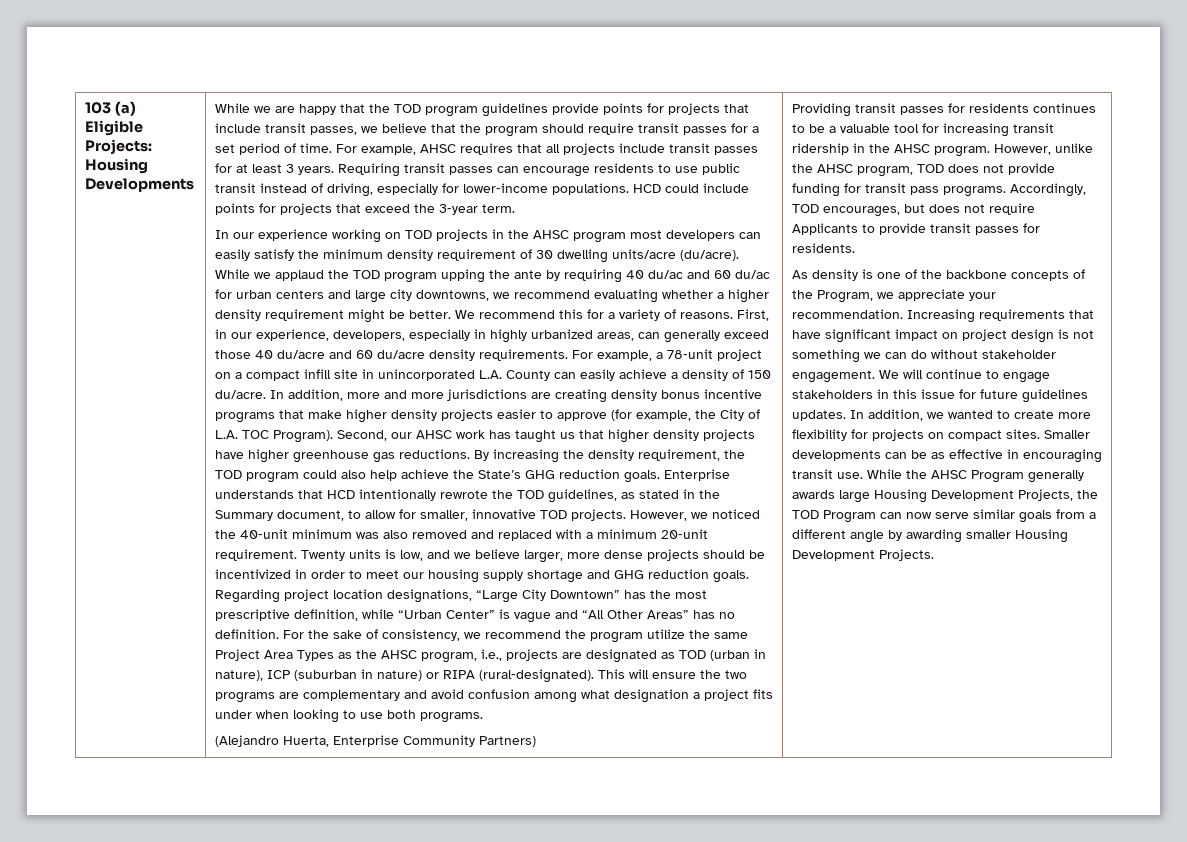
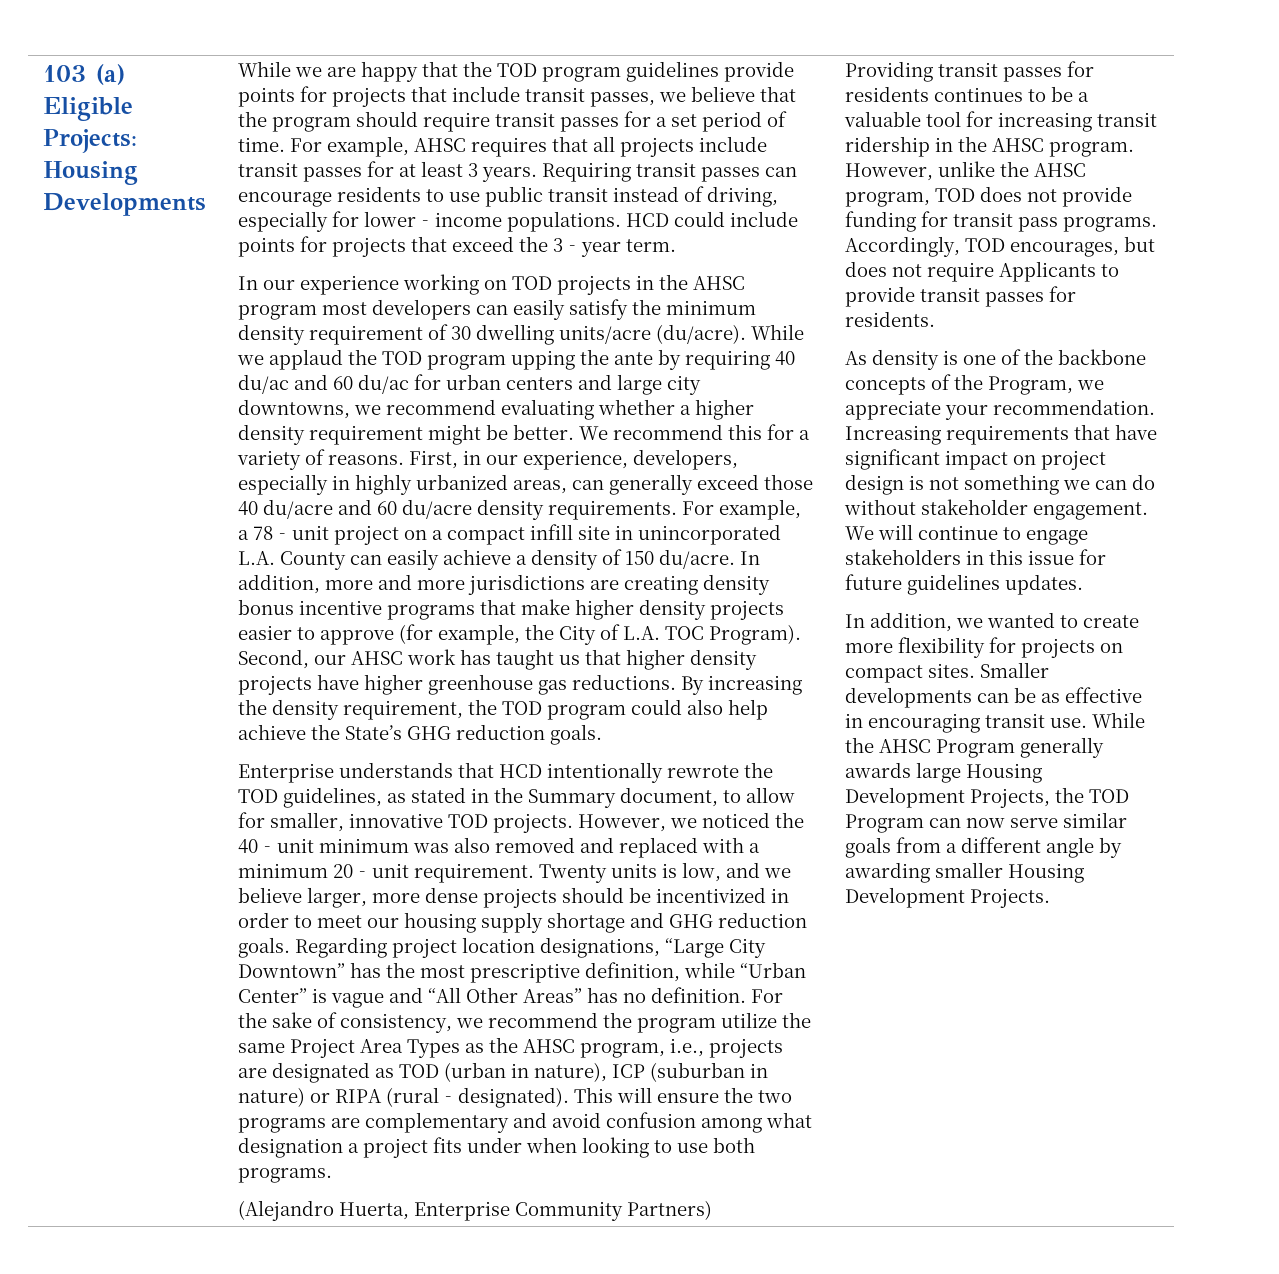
- By increasing the density requirement, the TOD program could also help achieve the State’s GHG reduction goals. Enterprise understands that HCD intentionally rewrote the TOD guidelines, as stated in the Summary document, to allow for smaller, innovative TOD projects.
+ By increasing the density requirement, the TOD program could also help achieve the State’s GHG reduction goals.
+ Enterprise understands that HCD intentionally rewrote the TOD guidelines, as stated in the Summary document, to allow for smaller, innovative TOD projects.
- We will continue to engage stakeholders in this issue for future guidelines updates. In addition, we wanted to create more flexibility for projects on compact sites.
+ We will continue to engage stakeholders in this issue for future guidelines updates.
+ In addition, we wanted to create more flexibility for projects on compact sites.

